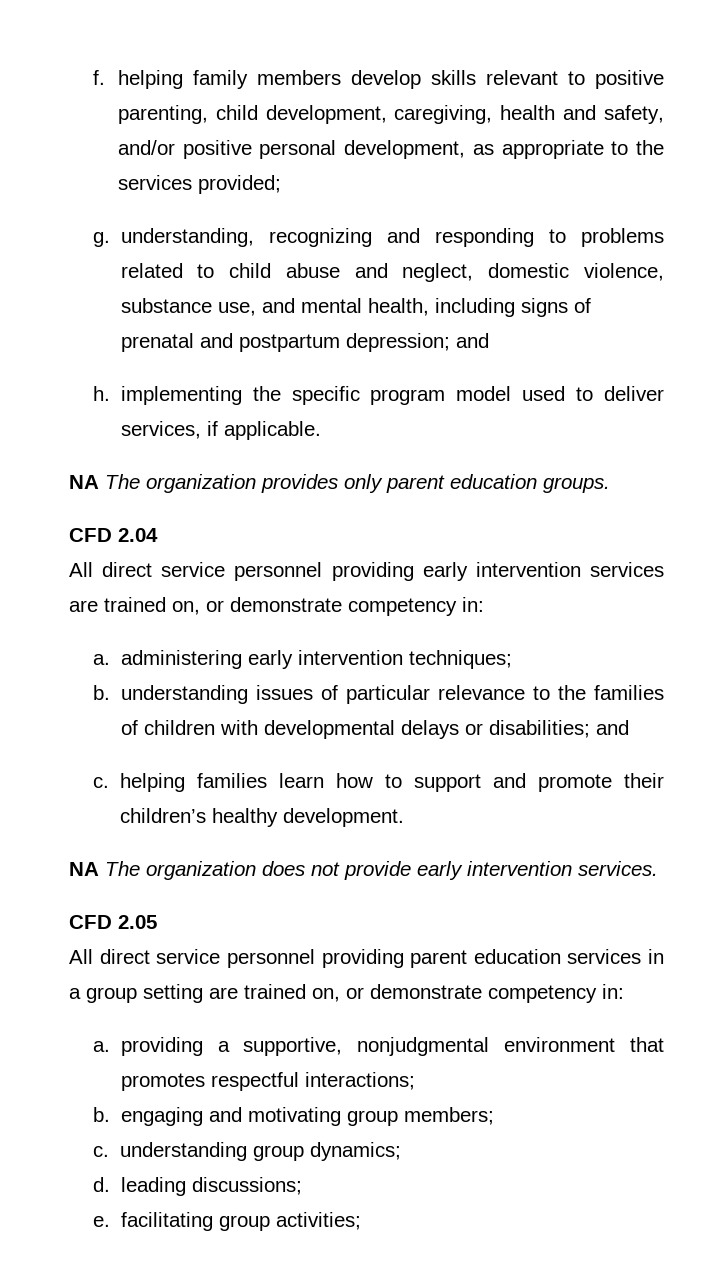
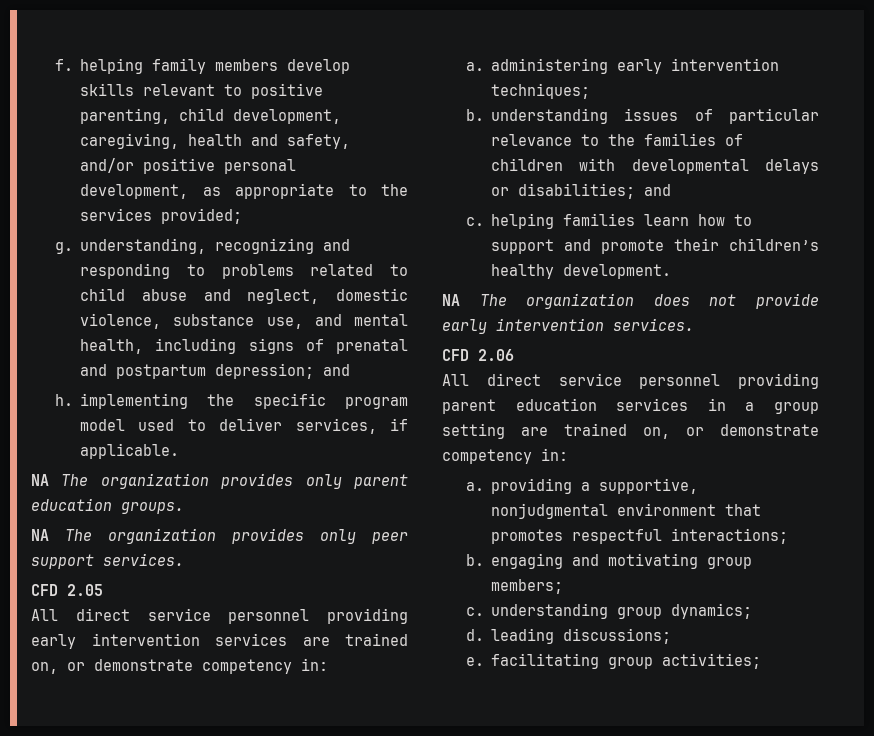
- CFD 2.04
+ NA The organization provides only peer support services.
+ CFD 2.05
- CFD 2.05
+ CFD 2.06

